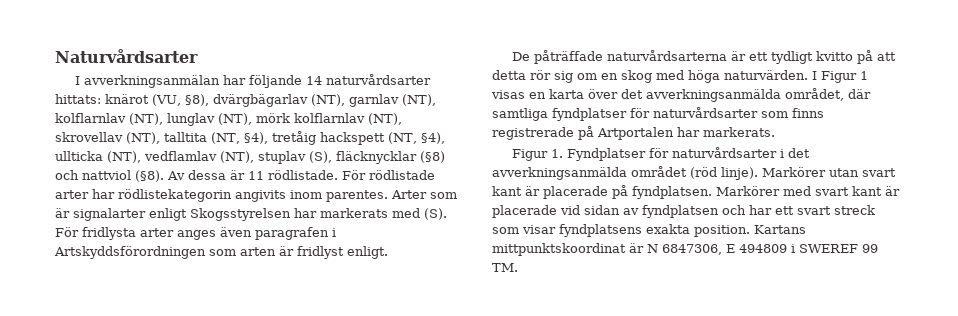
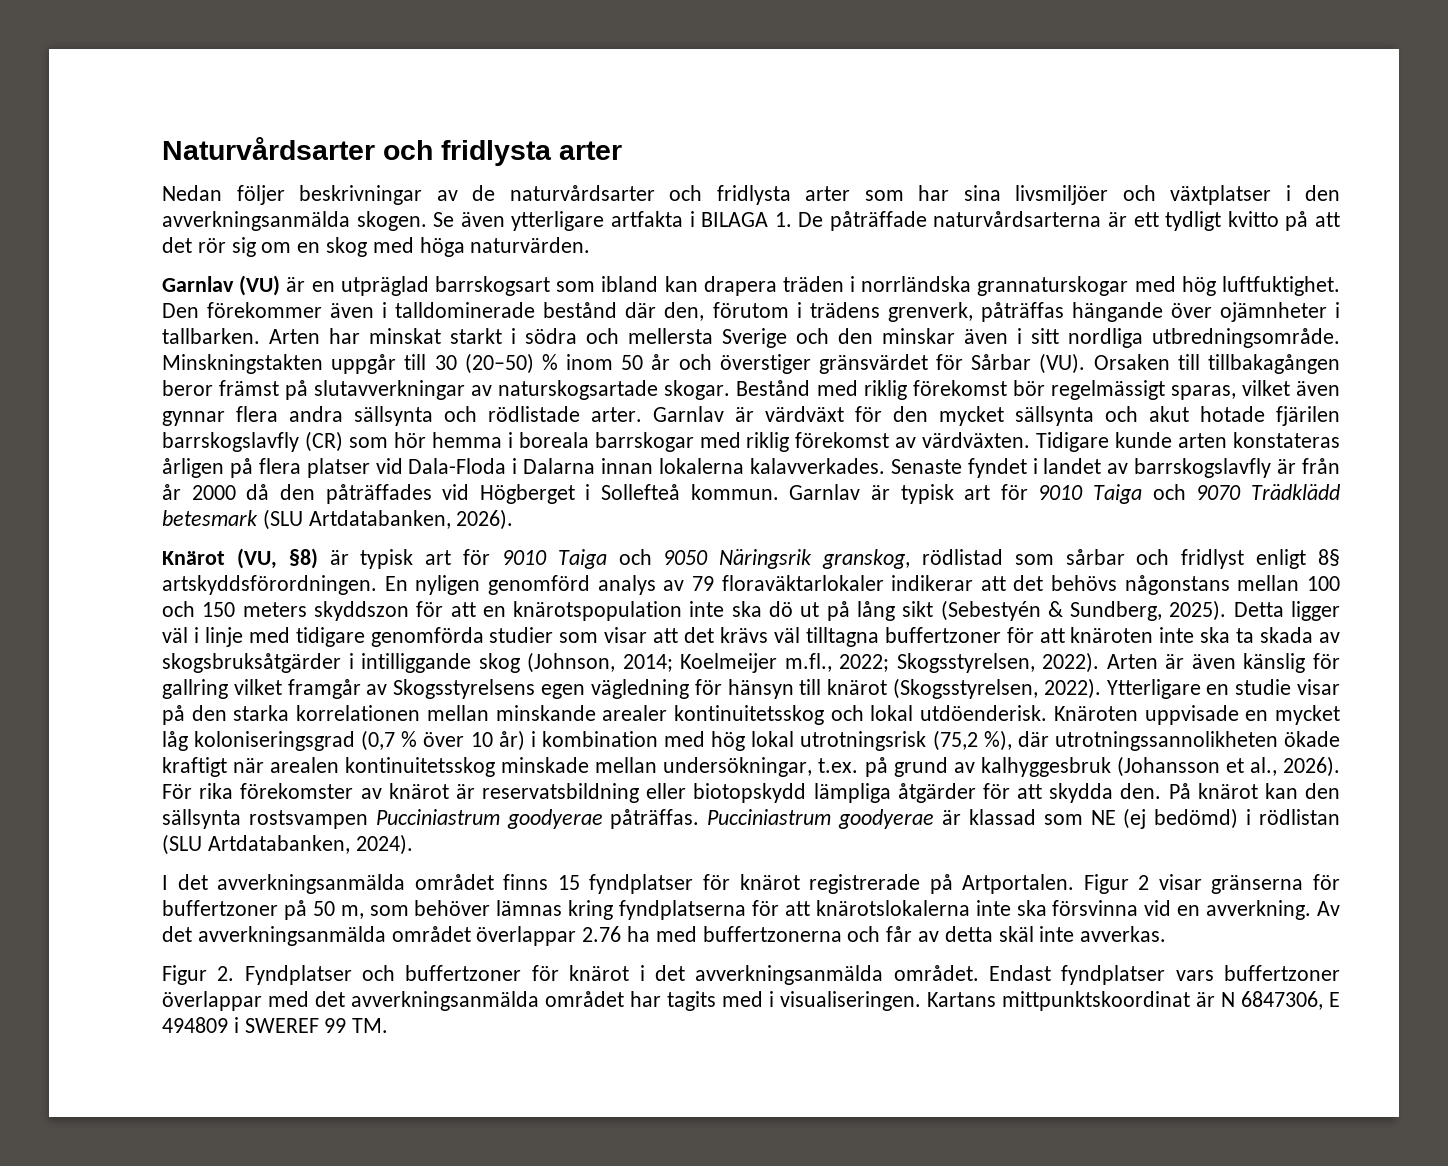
- Naturvårdsarter
- I avverkningsanmälan har följande 14 naturvårdsarter hittats: knärot (VU, §8), dvärgbägarlav (NT), garnlav (NT), kolflarnlav (NT), lunglav (NT), mörk kolflarnlav (NT), skrovellav (NT), talltita (NT, §4), tretåig hackspett (NT, §4), ullticka (NT), vedflamlav (NT), stuplav (S), fläcknycklar (§8) och nattviol (§8). Av dessa är 11 rödlistade. För rödlistade arter har rödlistekategorin angivits inom parentes. Arter som är signalarter enligt Skogsstyrelsen har markerats med (S). För fridlysta arter anges även paragrafen i Artskyddsförordningen som arten är fridlyst enligt.
- De påträffade naturvårdsarterna är ett tydligt kvitto på att detta rör sig om en skog med höga naturvärden. I Figur 1 visas en karta över det avverkningsanmälda området, där samtliga fyndplatser för naturvårdsarter som finns registrerade på Artportalen har markerats.
- Figur 1. Fyndplatser för naturvårdsarter i det avverkningsanmälda området (röd linje). Markörer utan svart kant är placerade på fyndplatsen. Markörer med svart kant är placerade vid sidan av fyndplatsen och har ett svart streck som visar fyndplatsens exakta position.
+ Naturvårdsarter och fridlysta arter
+ Nedan följer beskrivningar av de naturvårdsarter och fridlysta arter som har sina livsmiljöer och växtplatser i den avverkningsanmälda skogen. Se även ytterligare artfakta i BILAGA 1. De påträffade naturvårdsarterna är ett tydligt kvitto på att det rör sig om en skog med höga naturvärden.
+ Garnlav (VU) är en utpräglad barrskogsart som ibland kan drapera träden i norrländska grannaturskogar med hög luftfuktighet. Den förekommer även i talldominerade bestånd där den, förutom i trädens grenverk, påträffas hängande över ojämnheter i tallbarken. Arten har minskat starkt i södra och mellersta Sverige och den minskar även i sitt nordliga utbredningsområde. Minskningstakten uppgår till 30 (20–50) % inom 50 år och överstiger gränsvärdet för Sårbar (VU). Orsaken till tillbakagången beror främst på slutavverkningar av naturskogsartade skogar. Bestånd med riklig förekomst bör regelmässigt sparas, vilket även gynnar flera andra sällsynta och rödlistade arter. Garnlav är värdväxt för den mycket sällsynta och akut hotade fjärilen barrskogslavfly (CR) som hör hemma i boreala barrskogar med riklig förekomst av värdväxten. Tidigare kunde arten konstateras årligen på flera platser vid Dala-Floda i Dalarna innan lokalerna kalavverkades. Senaste fyndet i landet av barrskogslavfly är från år 2000 då den påträffades vid Högberget i Sollefteå kommun. Garnlav är typisk art för 9010 Taiga och 9070 Trädklädd betesmark (SLU Artdatabanken, 2026).
+ Knärot (VU, §8) är typisk art för 9010 Taiga och 9050 Näringsrik granskog, rödlistad som sårbar och fridlyst enligt 8§ artskyddsförordningen. En nyligen genomförd analys av 79 floraväktarlokaler indikerar att det behövs någonstans mellan 100 och 150 meters skyddszon för att en knärotspopulation inte ska dö ut på lång sikt (Sebestyén & Sundberg, 2025). Detta ligger väl i linje med tidigare genomförda studier som visar att det krävs väl tilltagna buffertzoner för att knäroten inte ska ta skada av skogsbruksåtgärder i intilliggande skog (Johnson, 2014; Koelmeijer m.fl., 2022; Skogsstyrelsen, 2022). Arten är även känslig för gallring vilket framgår av Skogsstyrelsens egen vägledning för hänsyn till knärot (Skogsstyrelsen, 2022). Ytterligare en studie visar på den starka korrelationen mellan minskande arealer kontinuitetsskog och lokal utdöenderisk. Knäroten uppvisade en mycket låg koloniseringsgrad (0,7 % över 10 år) i kombination med hög lokal utrotningsrisk (75,2 %), där utrotningssannolikheten ökade kraftigt när arealen kontinuitetsskog minskade mellan undersökningar, t.ex. på grund av kalhyggesbruk (Johansson et al., 2026). För rika förekomster av knärot är reservatsbildning eller biotopskydd lämpliga åtgärder för att skydda den. På knärot kan den sällsynta rostsvampen Pucciniastrum goodyerae påträffas. Pucciniastrum goodyerae är klassad som NE (ej bedömd) i rödlistan (SLU Artdatabanken, 2024).
+ I det avverkningsanmälda området finns 15 fyndplatser för knärot registrerade på Artportalen. Figur 2 visar gränserna för buffertzoner på 50 m, som behöver lämnas kring fyndplatserna för att knärotslokalerna inte ska försvinna vid en avverkning. Av det avverkningsanmälda området överlappar 2.76 ha med buffertzonerna och får av detta skäl inte avverkas.
+ Figur 2. Fyndplatser och buffertzoner för knärot i det avverkningsanmälda området. Endast fyndplatser vars buffertzoner överlappar med det avverkningsanmälda området har tagits med i visualiseringen.

